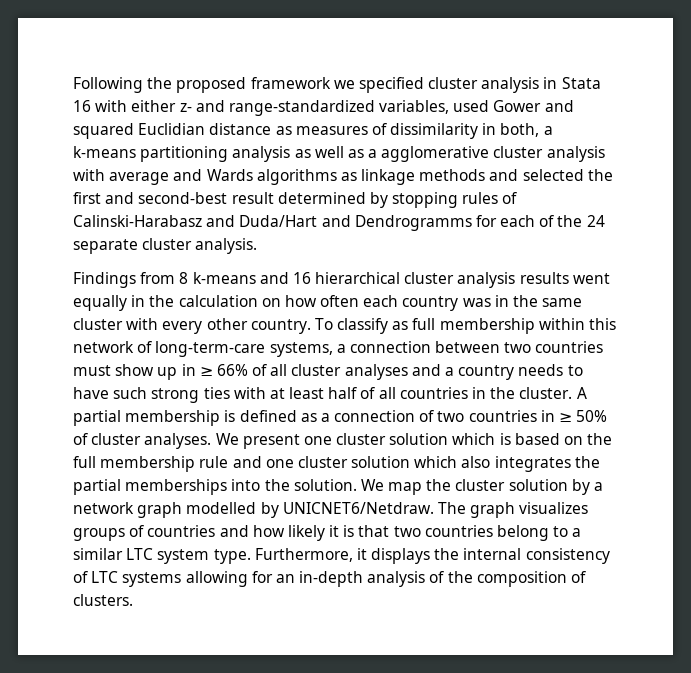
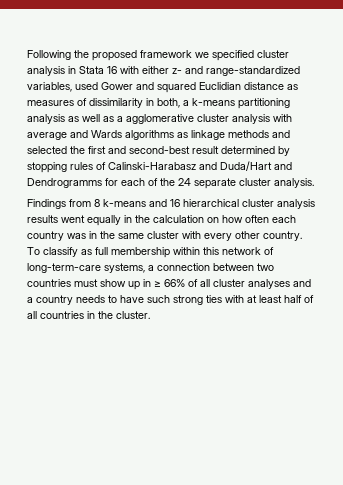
- A partial membership is defined as a connection of two countries in ≥ 50% of cluster analyses. We present one cluster solution which is based on the full membership rule and one cluster solution which also integrates the partial memberships into the solution. We map the cluster solution by a network graph modelled by UNICNET6/Netdraw. The graph visualizes groups of countries and how likely it is that two countries belong to a similar LTC system type. Furthermore, it displays the internal consistency of LTC systems allowing for an in-depth analysis of the composition of clusters.

